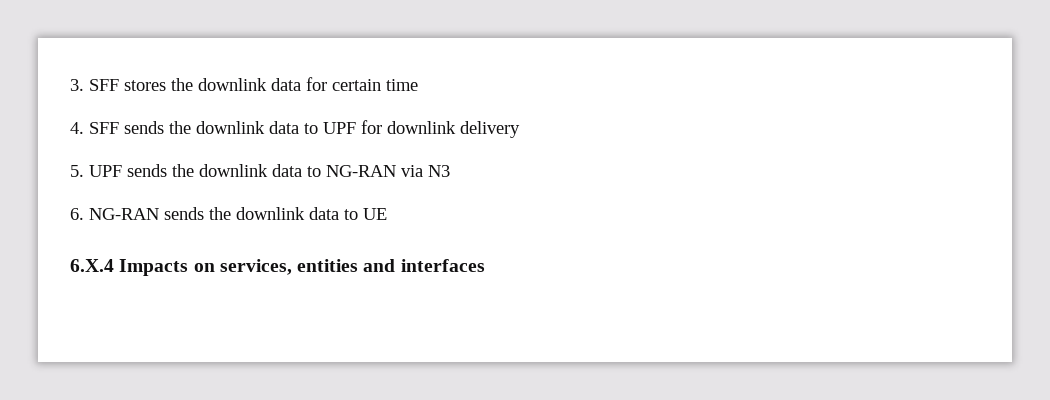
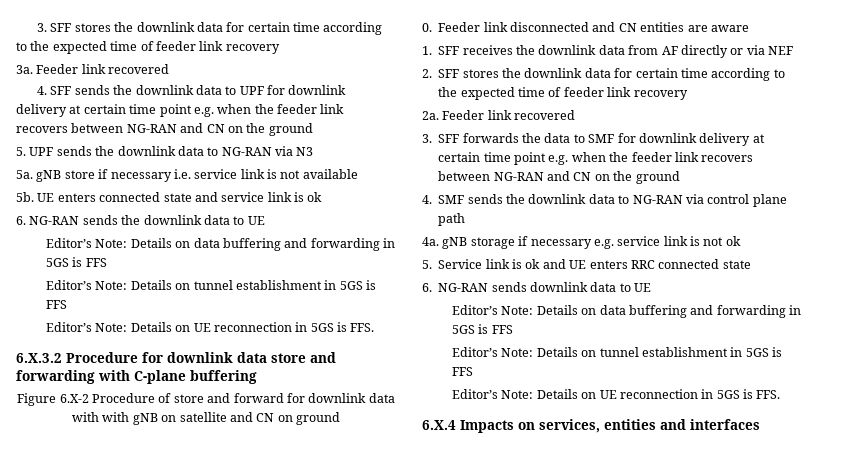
- 3. SFF stores the downlink data for certain time
+ 3. SFF stores the downlink data for certain time according to the expected time of feeder link recovery
+ 3a. Feeder link recovered
- 4. SFF sends the downlink data to UPF for downlink delivery
+ 4. SFF sends the downlink data to UPF for downlink delivery at certain time point e.g. when the feeder link recovers between NG-RAN and CN on the ground
+ 5a. gNB store if necessary i.e. service link is not available
+ 5b. UE enters connected state and service link is ok
  6. NG-RAN sends the downlink data to UE
+ Editor’s Note: Details on data buffering and forwarding in 5GS is FFS
+ Editor’s Note: Details on tunnel establishment in 5GS is FFS
+ Editor’s Note: Details on UE reconnection in 5GS is FFS.
+ 6.X.3.2 Procedure for downlink data store and forwarding with C-plane buffering
+ Figure 6.X-2 Procedure of store and forward for downlink data with with gNB on satellite and CN on ground
+ 0. Feeder link disconnected and CN entities are aware
+ 1. SFF receives the downlink data from AF directly or via NEF
+ 2. SFF stores the downlink data for certain time according to the expected time of feeder link recovery
+ 2a. Feeder link recovered
+ 3. SFF forwards the data to SMF for downlink delivery at certain time point e.g. when the feeder link recovers between NG-RAN and CN on the ground
+ 4. SMF sends the downlink data to NG-RAN via control plane path
+ 4a. gNB storage if necessary e.g. service link is not ok
+ 5. Service link is ok and UE enters RRC connected state
+ 6. NG-RAN sends downlink data to UE
+ Editor’s Note: Details on data buffering and forwarding in 5GS is FFS
+ Editor’s Note: Details on tunnel establishment in 5GS is FFS
+ Editor’s Note: Details on UE reconnection in 5GS is FFS.

